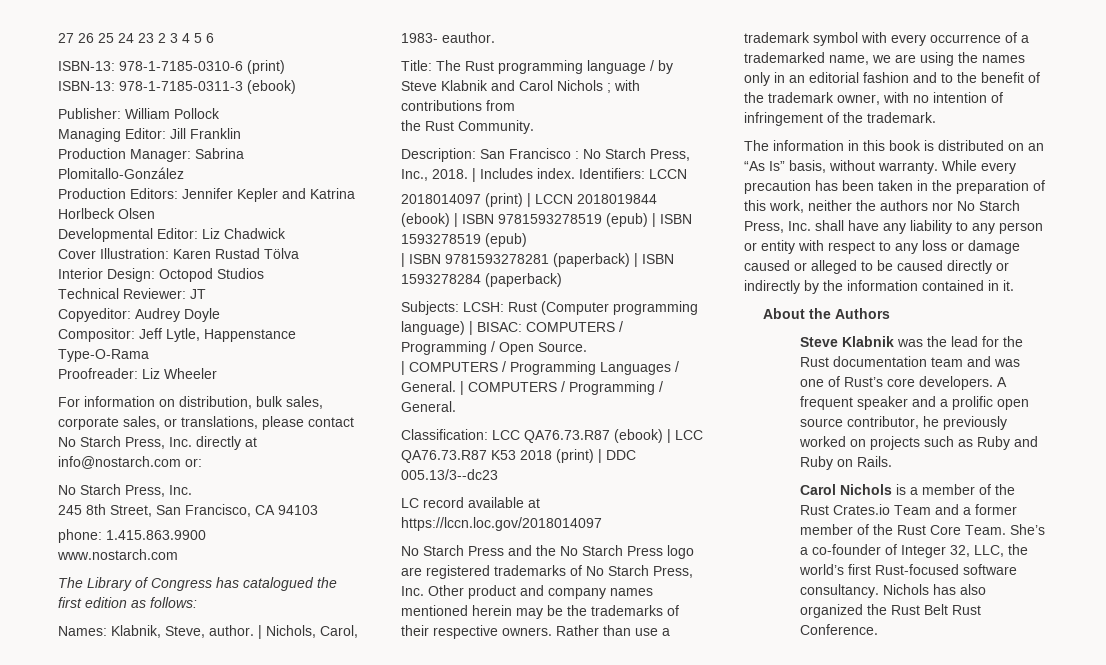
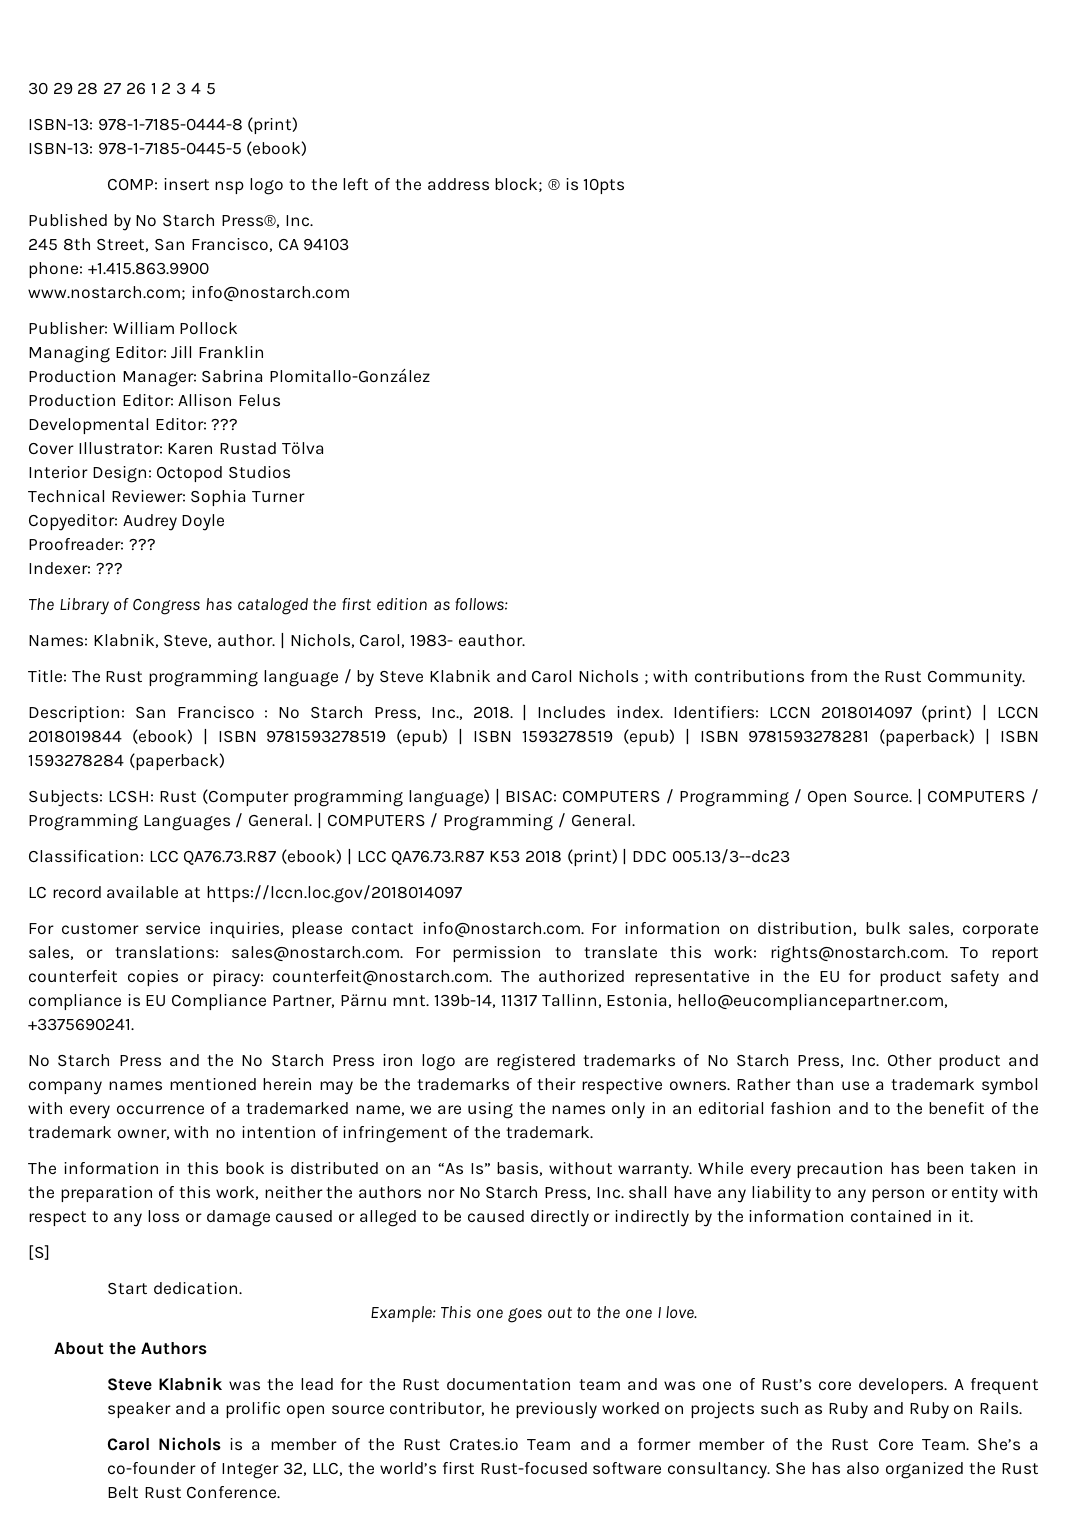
- 27 26 25 24 23 2 3 4 5 6
- ISBN-13: 978-1-7185-0310-6 (print)
+ 30 29 28 27 26 1 2 3 4 5
+ ISBN-13: 978-1-7185-0444-8 (print)
- ISBN-13: 978-1-7185-0311-3 (ebook)
+ ISBN-13: 978-1-7185-0445-5 (ebook)
+ COMP: insert nsp logo to the left of the address block; ® is 10pts
+ Published by No Starch Press®, Inc.
+ 245 8th Street, San Francisco, CA 94103
+ phone: +1.415.863.9900
+ www.nostarch.com; info@nostarch.com
- Production Editors: Jennifer Kepler and Katrina Horlbeck Olsen
+ Production Editor: Allison Felus
- Developmental Editor: Liz Chadwick
+ Developmental Editor: ???
- Cover Illustration: Karen Rustad Tölva
+ Cover Illustrator: Karen Rustad Tölva
- Technical Reviewer: JT
+ Technical Reviewer: Sophia Turner
- Compositor: Jeff Lytle, Happenstance Type-O-Rama
- Proofreader: Liz Wheeler
- For information on distribution, bulk sales, corporate sales, or translations, please contact No Starch Press, Inc. directly at info@nostarch.com or:
- No Starch Press, Inc.
- 245 8th Street, San Francisco, CA 94103
- phone: 1.415.863.9900
- www.nostarch.com
+ Proofreader: ???
+ Indexer: ???
- The Library of Congress has catalogued the first edition as follows:
+ The Library of Congress has cataloged the first edition as follows:
- Title: The Rust programming language / by Steve Klabnik and Carol Nichols ; with contributions from
- the Rust Community.
+ Title: The Rust programming language / by Steve Klabnik and Carol Nichols ; with contributions from the Rust Community.
- Identifiers: LCCN
- 2018014097 (print) | LCCN 2018019844 (ebook) | ISBN 9781593278519 (epub) | ISBN 1593278519 (epub)
- | ISBN 9781593278281 (paperback) | ISBN 1593278284 (paperback)
+ Identifiers: LCCN 2018014097 (print) | LCCN 2018019844 (ebook) | ISBN 9781593278519 (epub) | ISBN 1593278519 (epub) | ISBN 9781593278281 (paperback) | ISBN 1593278284 (paperback)
- Subjects: LCSH: Rust (Computer programming language) | BISAC: COMPUTERS / Programming / Open Source.
- | COMPUTERS / Programming Languages / General.
+ Subjects: LCSH: Rust (Computer programming language) | BISAC: COMPUTERS / Programming / Open Source. | COMPUTERS / Programming Languages / General.
+ For customer service inquiries, please contact info@nostarch.com. For information on distribution, bulk sales, corporate sales, or translations: sales@nostarch.com. For permission to translate this work: rights@nostarch.com. To report counterfeit copies or piracy: counterfeit@nostarch.com. The authorized representative in the EU for product safety and compliance is EU Compliance Partner, Pärnu mnt. 139b-14, 11317 Tallinn, Estonia, hello@eucompliancepartner.com, +3375690241.
- No Starch Press and the No Starch Press logo are registered trademarks of No Starch Press, Inc. Other product and company names mentioned herein may be the trademarks of their respective owners.
+ No Starch Press and the No Starch Press iron logo are registered trademarks of No Starch Press, Inc. Other product and company names mentioned herein may be the trademarks of their respective owners.
+ [S]
+ Start dedication.
+ Example: This one goes out to the one I love.
- Nichols has also organized the Rust Belt Rust Conference.
+ She has also organized the Rust Belt Rust Conference.

